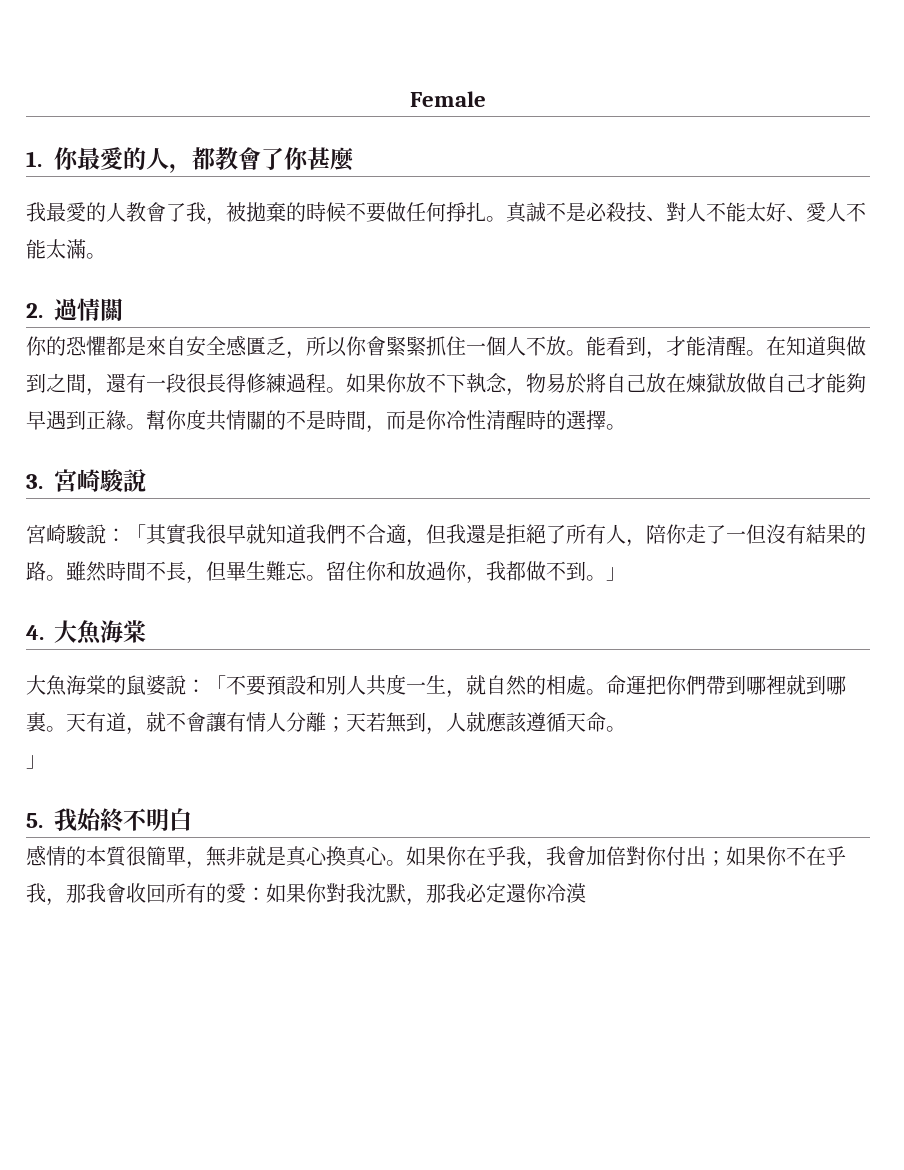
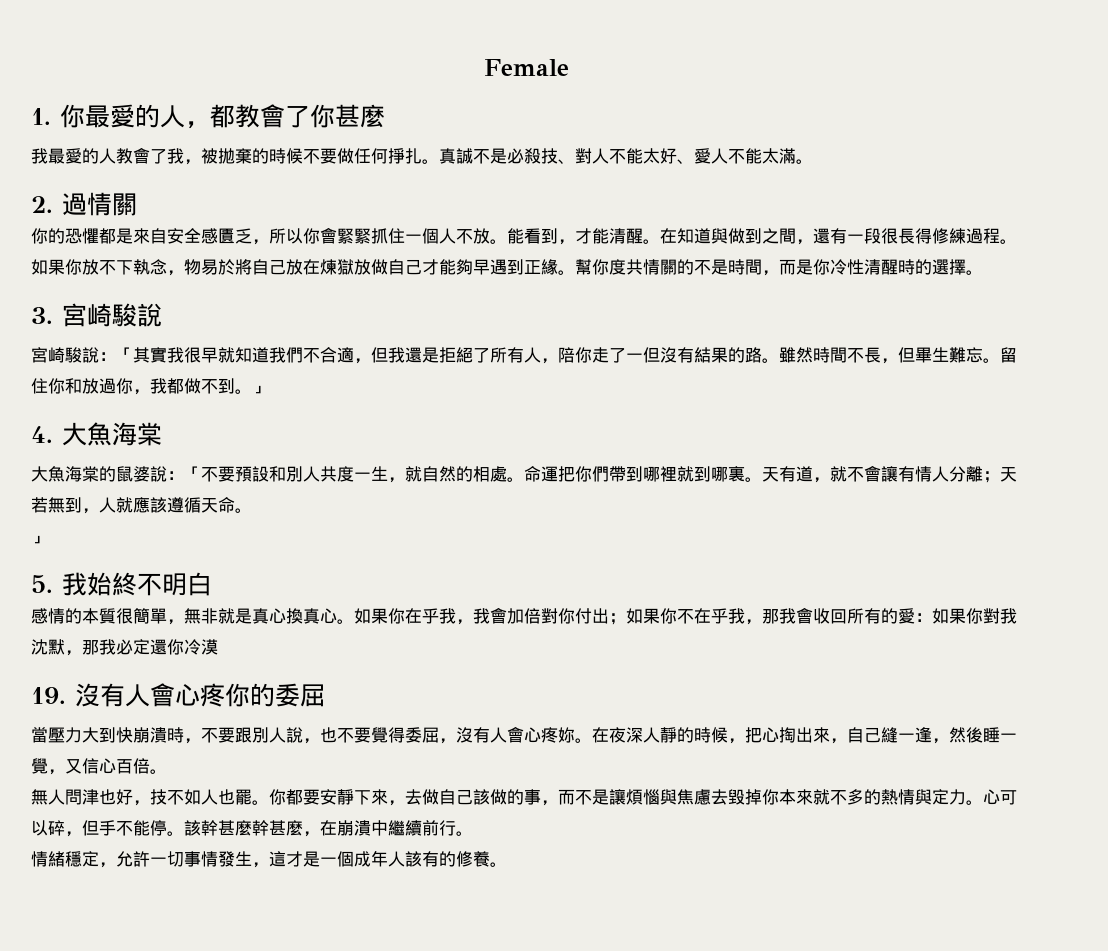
+ 19.沒有人會心疼你的委屈
+ 當壓力大到快崩潰時，不要跟別人說，也不要覺得委屈，沒有人會心疼妳。在夜深人靜的時候，把心掏出來，自己縫一逢，然後睡一覺，又信心百倍。
+ 無人問津也好，技不如人也罷。你都要安靜下來，去做自己該做的事，而不是讓煩惱與焦慮去毀掉你本來就不多的熱情與定力。心可以碎，但手不能停。該幹甚麼幹甚麼，在崩潰中繼續前行。
+ 情緒穩定，允許一切事情發生，這才是一個成年人該有的修養。

